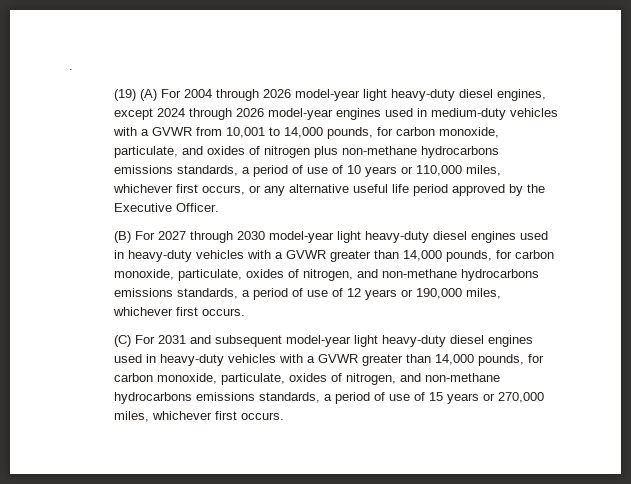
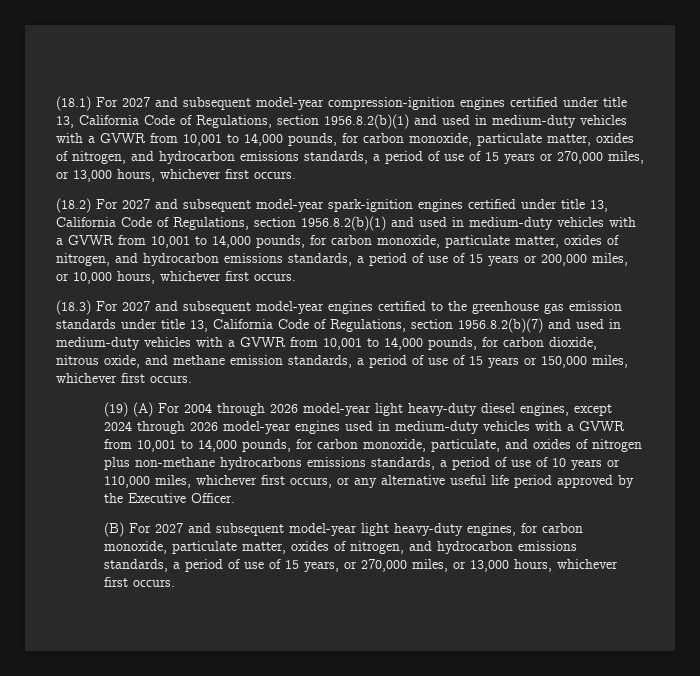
- .
+ (18.1) For 2027 and subsequent model-year compression-ignition engines certified under title 13, California Code of Regulations, section 1956.8.2(b)(1) and used in medium-duty vehicles with a GVWR from 10,001 to 14,000 pounds, for carbon monoxide, particulate matter, oxides of nitrogen, and hydrocarbon emissions standards, a period of use of 15 years or 270,000 miles, or 13,000 hours, whichever first occurs.
+ (18.2) For 2027 and subsequent model-year spark-ignition engines certified under title 13, California Code of Regulations, section 1956.8.2(b)(1) and used in medium-duty vehicles with a GVWR from 10,001 to 14,000 pounds, for carbon monoxide, particulate matter, oxides of nitrogen, and hydrocarbon emissions standards, a period of use of 15 years or 200,000 miles, or 10,000 hours, whichever first occurs.
+ (18.3) For 2027 and subsequent model-year engines certified to the greenhouse gas emission standards under title 13, California Code of Regulations, section 1956.8.2(b)(7) and used in medium-duty vehicles with a GVWR from 10,001 to 14,000 pounds, for carbon dioxide, nitrous oxide, and methane emission standards, a period of use of 15 years or 150,000 miles, whichever first occurs.
- (B) For 2027 through 2030 model-year light heavy-duty diesel engines used in heavy-duty vehicles with a GVWR greater than 14,000 pounds, for carbon monoxide, particulate, oxides of nitrogen, and non-methane hydrocarbons emissions standards, a period of use of 12 years or 190,000 miles, whichever first occurs.
- (C) For 2031 and subsequent model-year light heavy-duty diesel engines used in heavy-duty vehicles with a GVWR greater than 14,000 pounds, for carbon monoxide, particulate, oxides of nitrogen, and non-methane hydrocarbons emissions standards, a period of use of 15 years or 270,000 miles, whichever first occurs.
+ (B) For 2027 and subsequent model-year light heavy-duty engines, for carbon monoxide, particulate matter, oxides of nitrogen, and hydrocarbon emissions standards, a period of use of 15 years, or 270,000 miles, or 13,000 hours, whichever first occurs.

